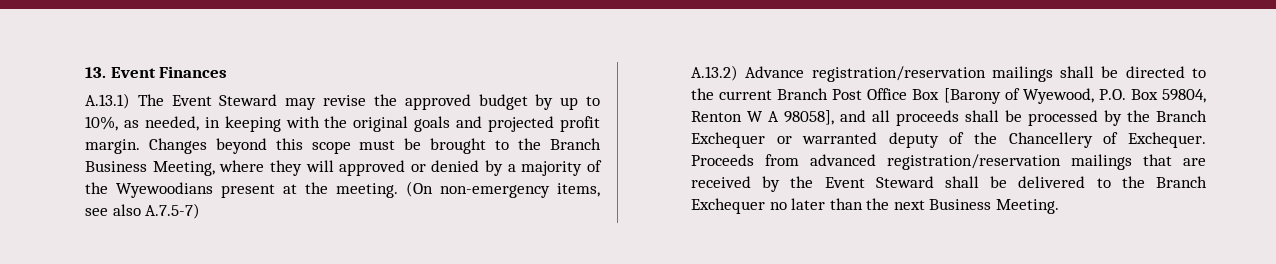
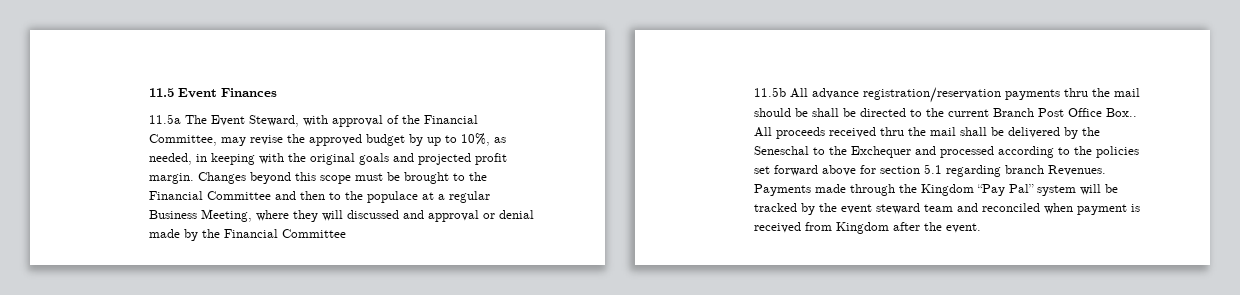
- 13. Event Finances
+ 11.5 Event Finances
- A.13.1) The Event Steward may revise the approved budget by up to 10%, as needed, in keeping with the original goals and projected profit margin.
+ 11.5a The Event Steward, with approval of the Financial Committee, may revise the approved budget by up to 10%, as needed, in keeping with the original goals and projected profit margin.
- Changes beyond this scope must be brought to the Branch Business Meeting, where they will approved or denied by a majority of the Wyewoodians present at the meeting. (On non-emergency items, see also A.7.5-7)
- A.13.2) Advance registration/reservation mailings shall be directed to the current Branch Post Office Box [Barony of Wyewood, P.O. Box 59804, Renton W A 98058], and all proceeds shall be processed by the Branch Exchequer or warranted deputy of the Chancellery of Exchequer. Proceeds from advanced registration/reservation mailings that are received by the Event Steward shall be delivered to the Branch Exchequer no later than the next Business Meeting.
+ Changes beyond this scope must be brought to the Financial Committee and then to the populace at a regular Business Meeting, where they will discussed and approval or denial made by the Financial Committee
+ 11.5b All advance registration/reservation payments thru the mail should be shall be directed to the current Branch Post Office Box.. All proceeds received thru the mail shall be delivered by the Seneschal to the Exchequer and processed according to the policies set forward above for section 5.1 regarding branch Revenues. Payments made through the Kingdom “Pay Pal” system will be tracked by the event steward team and reconciled when payment is received from Kingdom after the event.

